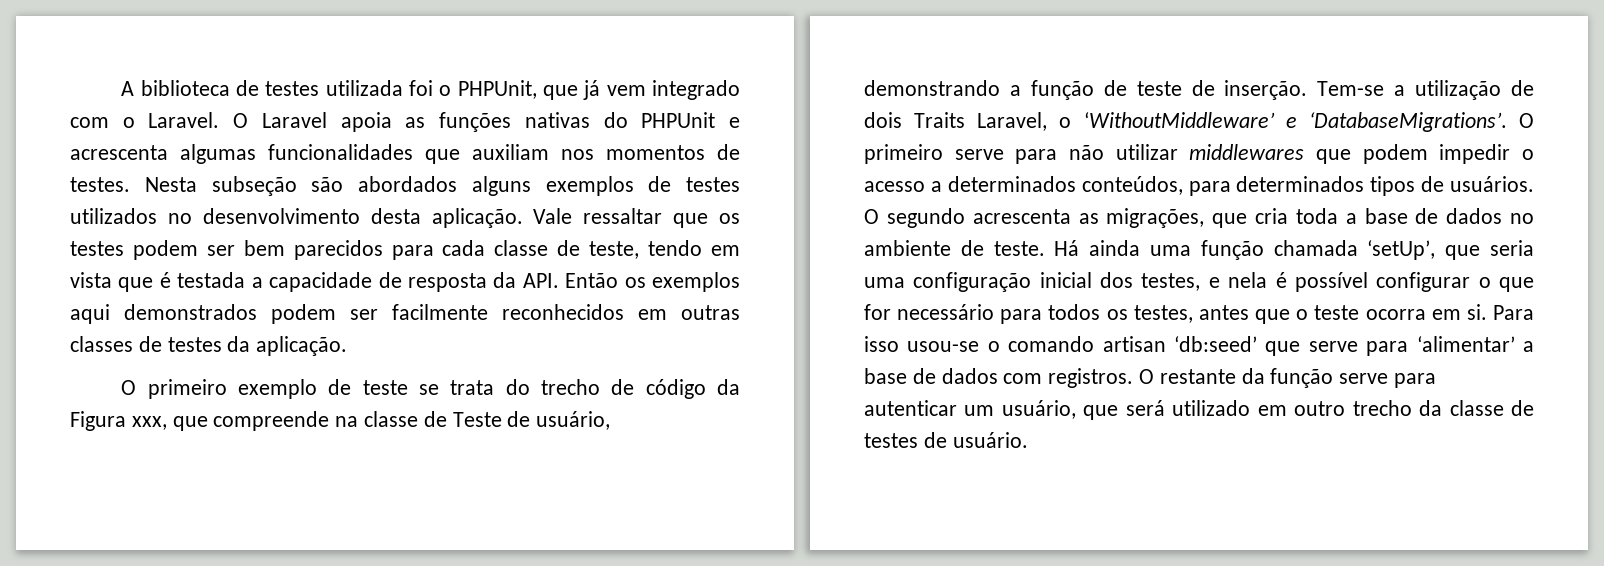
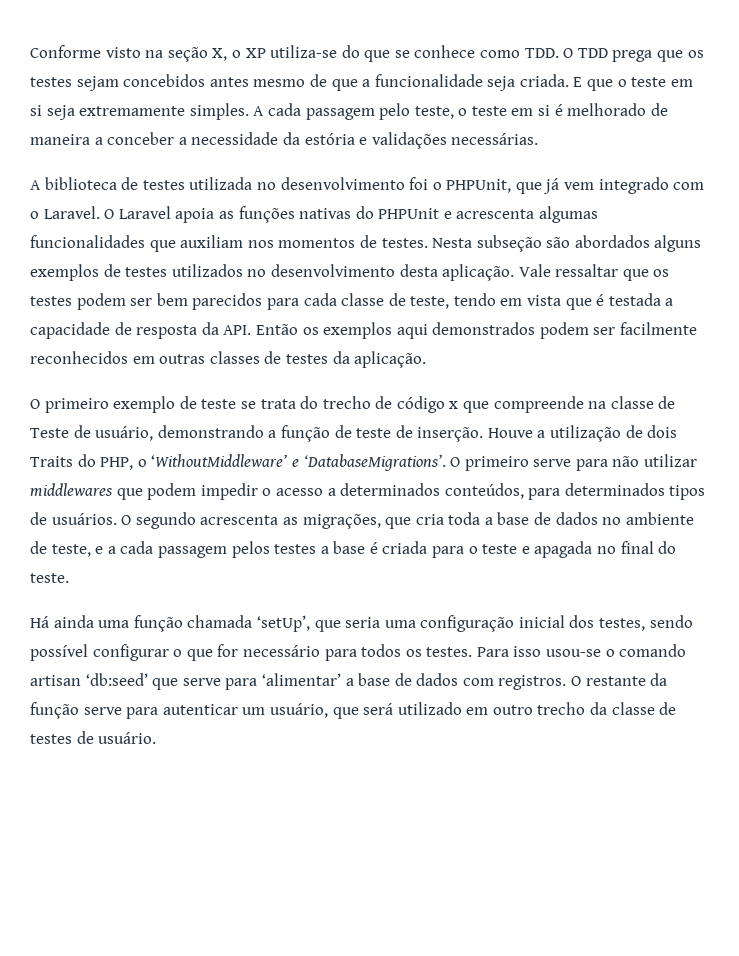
+ Conforme visto na seção X, o XP utiliza-se do que se conhece como TDD. O TDD prega que os testes sejam concebidos antes mesmo de que a funcionalidade seja criada. E que o teste em si seja extremamente simples. A cada passagem pelo teste, o teste em si é melhorado de maneira a conceber a necessidade da estória e validações necessárias.
- A biblioteca de testes utilizada foi o PHPUnit, que já vem integrado com o Laravel.
+ A biblioteca de testes utilizada no desenvolvimento foi o PHPUnit, que já vem integrado com o Laravel.
- O primeiro exemplo de teste se trata do trecho de código da Figura xxx, que compreende na classe de Teste de usuário, demonstrando a função de teste de inserção.
+ O primeiro exemplo de teste se trata do trecho de código x que compreende na classe de Teste de usuário, demonstrando a função de teste de inserção.
- Tem-se a utilização de dois Traits Laravel, o ‘WithoutMiddleware’ e ‘DatabaseMigrations’.
+ Houve a utilização de dois Traits do PHP, o ‘WithoutMiddleware’ e ‘DatabaseMigrations’.
- O segundo acrescenta as migrações, que cria toda a base de dados no ambiente de teste. Há ainda uma função chamada ‘setUp’, que seria uma configuração inicial dos testes, e nela é possível configurar o que for necessário para todos os testes, antes que o teste ocorra em si.
+ O segundo acrescenta as migrações, que cria toda a base de dados no ambiente de teste, e a cada passagem pelos testes a base é criada para o teste e apagada no final do teste.
+ Há ainda uma função chamada ‘setUp’, que seria uma configuração inicial dos testes, sendo possível configurar o que for necessário para todos os testes.

